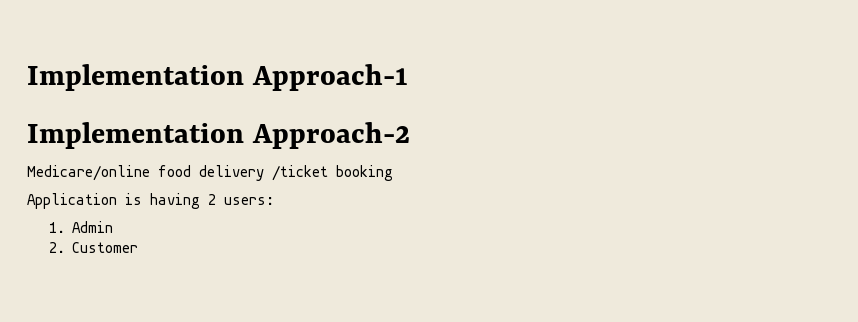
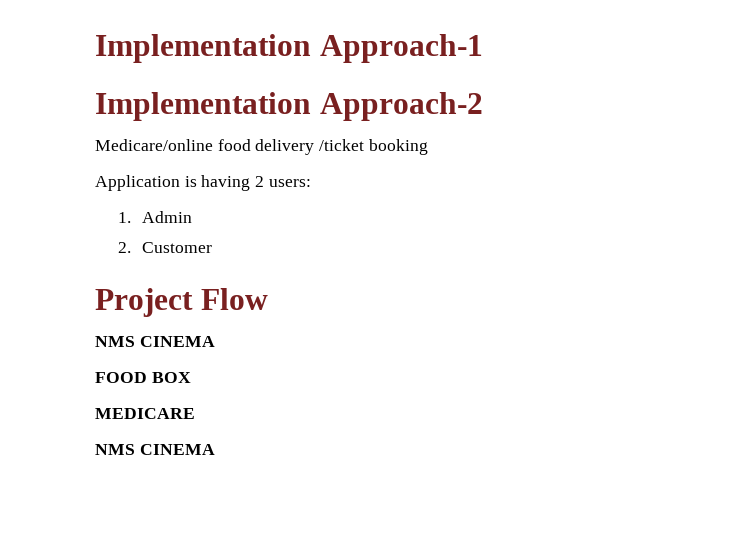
+ Project Flow
+ NMS CINEMA
+ FOOD BOX
+ MEDICARE
+ NMS CINEMA

